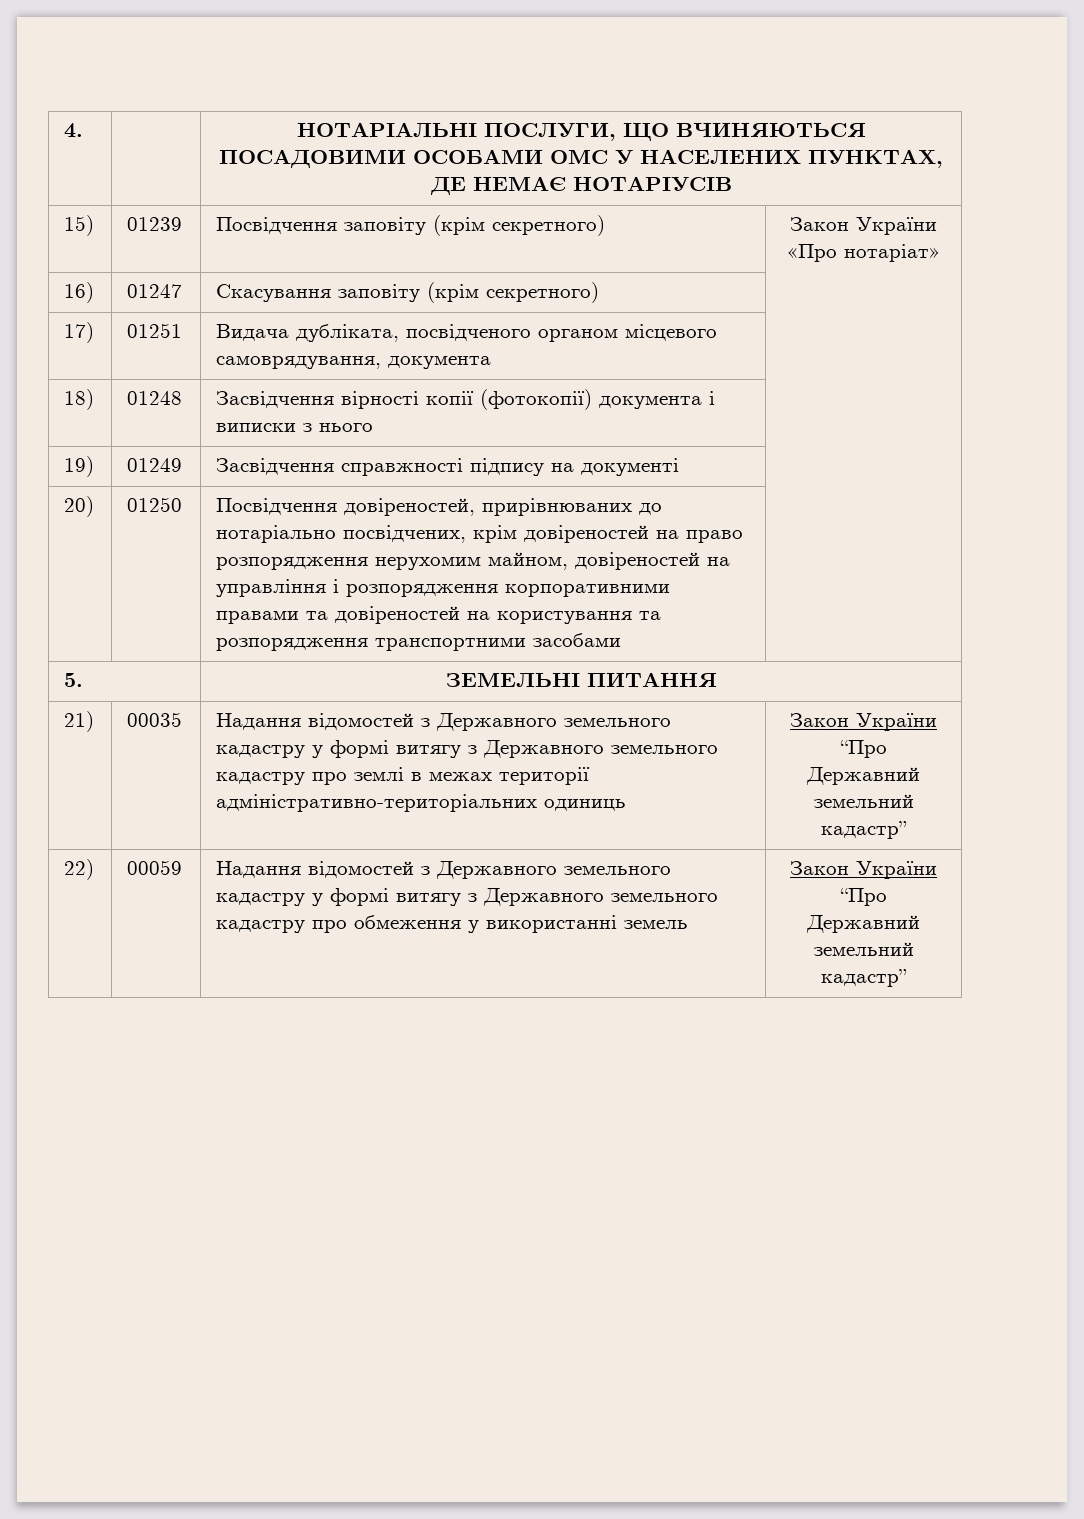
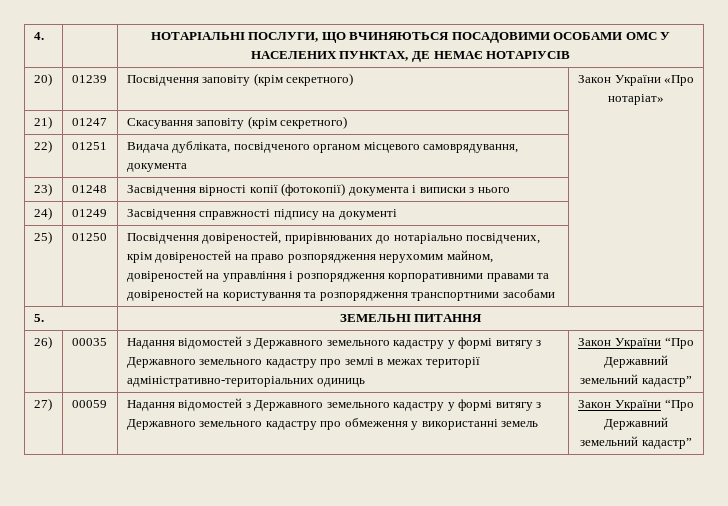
- 15) | 01239 | Посвідчення заповіту (крім секретного) | Закон України «Про нотаріат»
+ 20) | 01239 | Посвідчення заповіту (крім секретного) | Закон України «Про нотаріат»
- 16) | 01247 | Скасування заповіту (крім секретного) |
+ 21) | 01247 | Скасування заповіту (крім секретного) |
- 17) | 01251 | Видача дубліката, посвідченого органом місцевого самоврядування, документа |
+ 22) | 01251 | Видача дубліката, посвідченого органом місцевого самоврядування, документа |
- 18) | 01248 | Засвідчення вірності копії (фотокопії) документа і виписки з нього |
+ 23) | 01248 | Засвідчення вірності копії (фотокопії) документа і виписки з нього |
- 19) | 01249 | Засвідчення справжності підпису на документі |
+ 24) | 01249 | Засвідчення справжності підпису на документі |
- 20) | 01250 | Посвідчення довіреностей, прирівнюваних до нотаріально посвідчених, крім довіреностей на право розпорядження нерухомим майном, довіреностей на управління і розпорядження корпоративними правами та довіреностей на користування та розпорядження транспортними засобами |
+ 25) | 01250 | Посвідчення довіреностей, прирівнюваних до нотаріально посвідчених, крім довіреностей на право розпорядження нерухомим майном, довіреностей на управління і розпорядження корпоративними правами та довіреностей на користування та розпорядження транспортними засобами |
- 21) | 00035 | Надання відомостей з Державного земельного кадастру у формі витягу з Державного земельного кадастру про землі в межах території адміністративно-територіальних одиниць | Закон України “Про Державний земельний кадастр”
+ 26) | 00035 | Надання відомостей з Державного земельного кадастру у формі витягу з Державного земельного кадастру про землі в межах території адміністративно-територіальних одиниць | Закон України “Про Державний земельний кадастр”
- 22) | 00059 | Надання відомостей з Державного земельного кадастру у формі витягу з Державного земельного кадастру про обмеження у використанні земель | Закон України “Про Державний земельний кадастр”
+ 27) | 00059 | Надання відомостей з Державного земельного кадастру у формі витягу з Державного земельного кадастру про обмеження у використанні земель | Закон України “Про Державний земельний кадастр”

